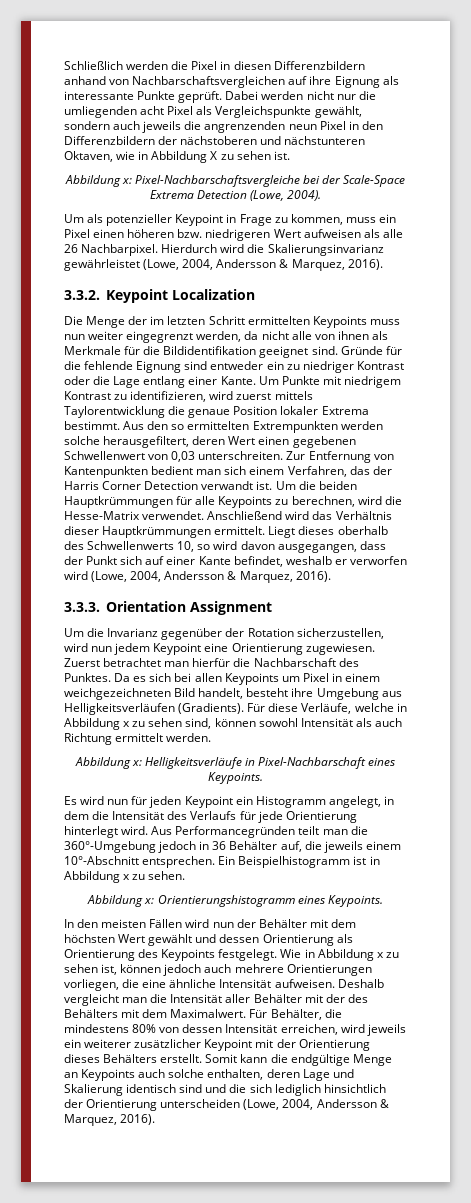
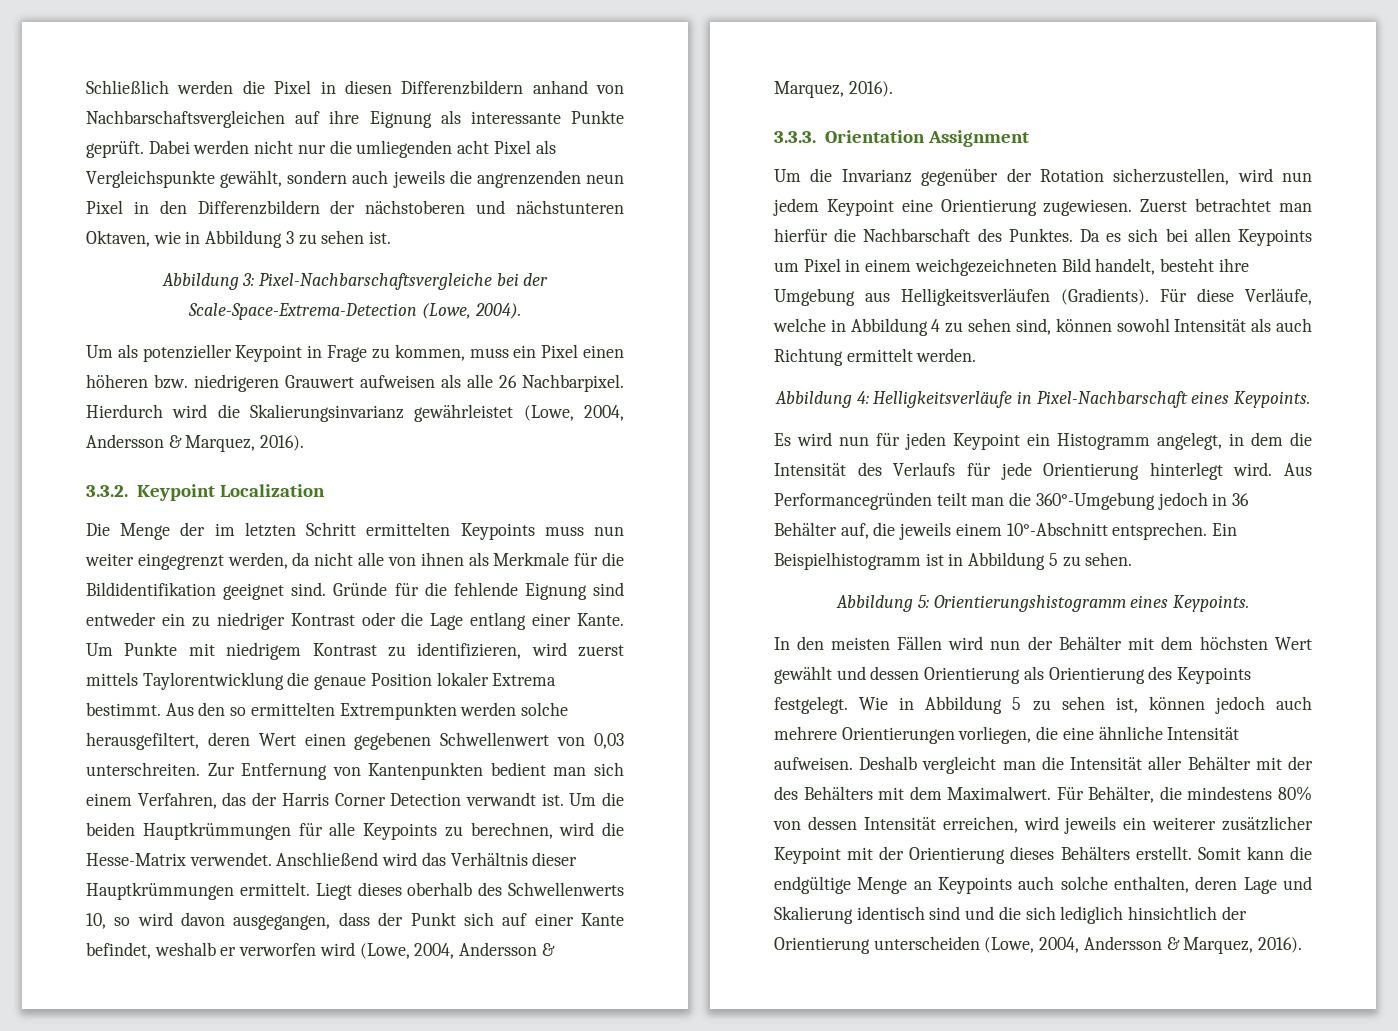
- Dabei werden nicht nur die umliegenden acht Pixel als Vergleichspunkte gewählt, sondern auch jeweils die angrenzenden neun Pixel in den Differenzbildern der nächstoberen und nächstunteren Oktaven, wie in Abbildung X zu sehen ist.
+ Dabei werden nicht nur die umliegenden acht Pixel als Vergleichspunkte gewählt, sondern auch jeweils die angrenzenden neun Pixel in den Differenzbildern der nächstoberen und nächstunteren Oktaven, wie in Abbildung 3 zu sehen ist.
- Abbildung x: Pixel-Nachbarschaftsvergleiche bei der Scale-Space Extrema Detection (Lowe, 2004).
+ Abbildung 3: Pixel-Nachbarschaftsvergleiche bei der Scale-Space-Extrema-Detection (Lowe, 2004).
- Um als potenzieller Keypoint in Frage zu kommen, muss ein Pixel einen höheren bzw. niedrigeren Wert aufweisen als alle 26 Nachbarpixel.
+ Um als potenzieller Keypoint in Frage zu kommen, muss ein Pixel einen höheren bzw. niedrigeren Grauwert aufweisen als alle 26 Nachbarpixel.
- Für diese Verläufe, welche in Abbildung x zu sehen sind, können sowohl Intensität als auch Richtung ermittelt werden.
+ Für diese Verläufe, welche in Abbildung 4 zu sehen sind, können sowohl Intensität als auch Richtung ermittelt werden.
- Abbildung x: Helligkeitsverläufe in Pixel-Nachbarschaft eines Keypoints.
+ Abbildung 4: Helligkeitsverläufe in Pixel-Nachbarschaft eines Keypoints.
- Ein Beispielhistogramm ist in Abbildung x zu sehen.
+ Ein Beispielhistogramm ist in Abbildung 5 zu sehen.
- Abbildung x: Orientierungshistogramm eines Keypoints.
+ Abbildung 5: Orientierungshistogramm eines Keypoints.
- Wie in Abbildung x zu sehen ist, können jedoch auch mehrere Orientierungen vorliegen, die eine ähnliche Intensität aufweisen.
+ Wie in Abbildung 5 zu sehen ist, können jedoch auch mehrere Orientierungen vorliegen, die eine ähnliche Intensität aufweisen.

